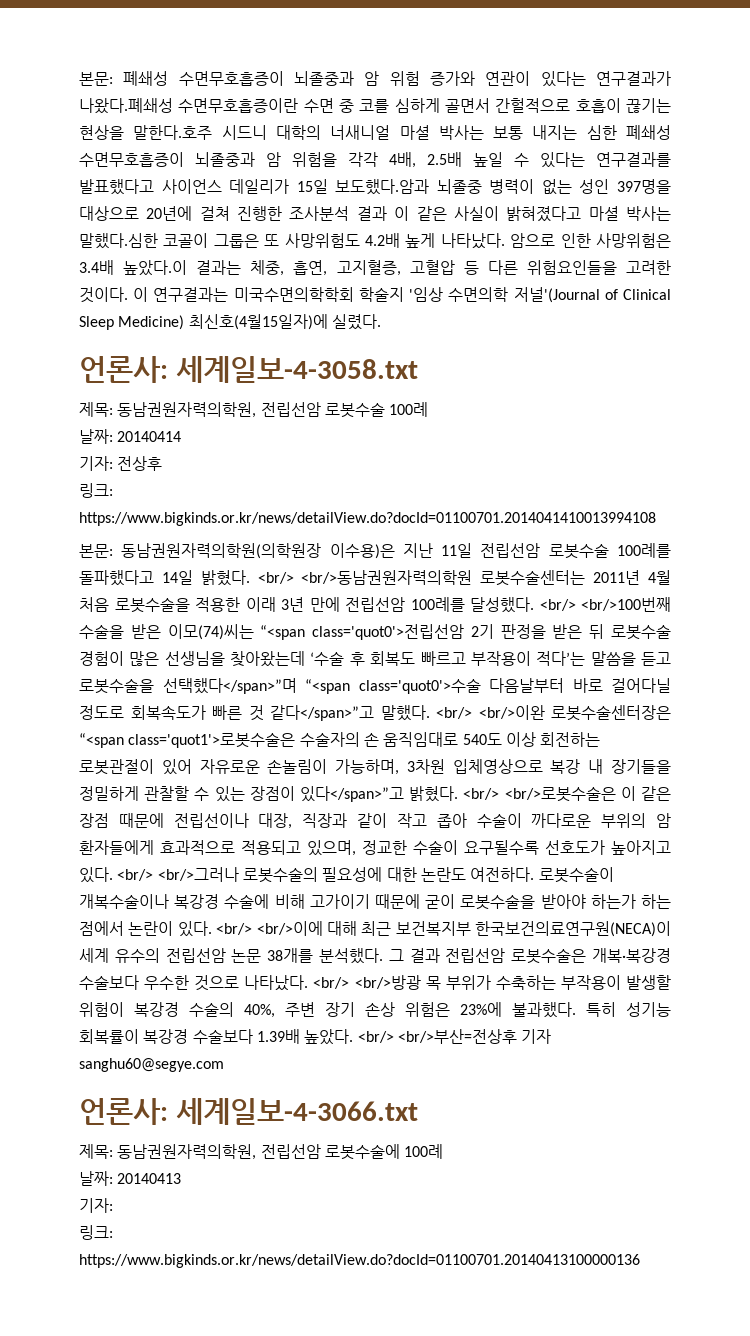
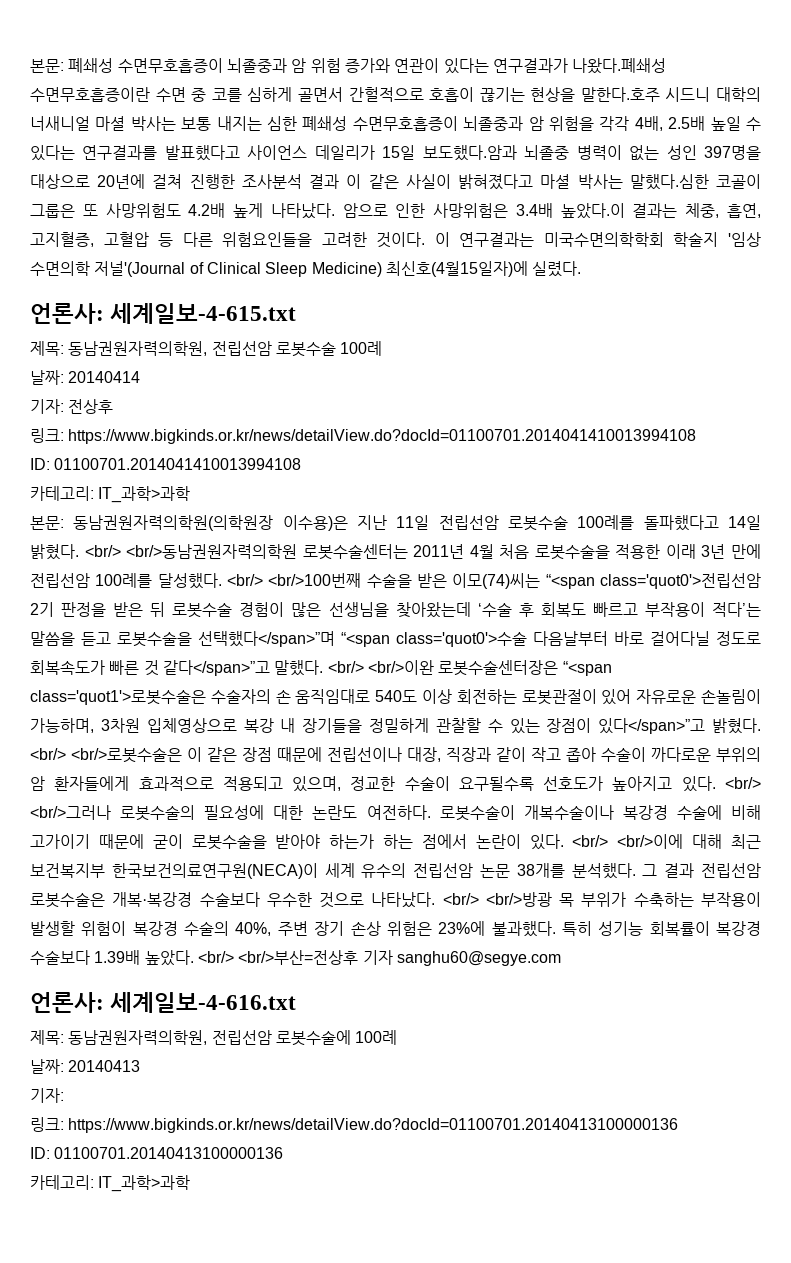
- 언론사: 세계일보-4-3058.txt
+ 언론사: 세계일보-4-615.txt
+ ID: 01100701.2014041410013994108
+ 카테고리: IT_과학>과학
- 언론사: 세계일보-4-3066.txt
+ 언론사: 세계일보-4-616.txt
+ ID: 01100701.20140413100000136
+ 카테고리: IT_과학>과학

